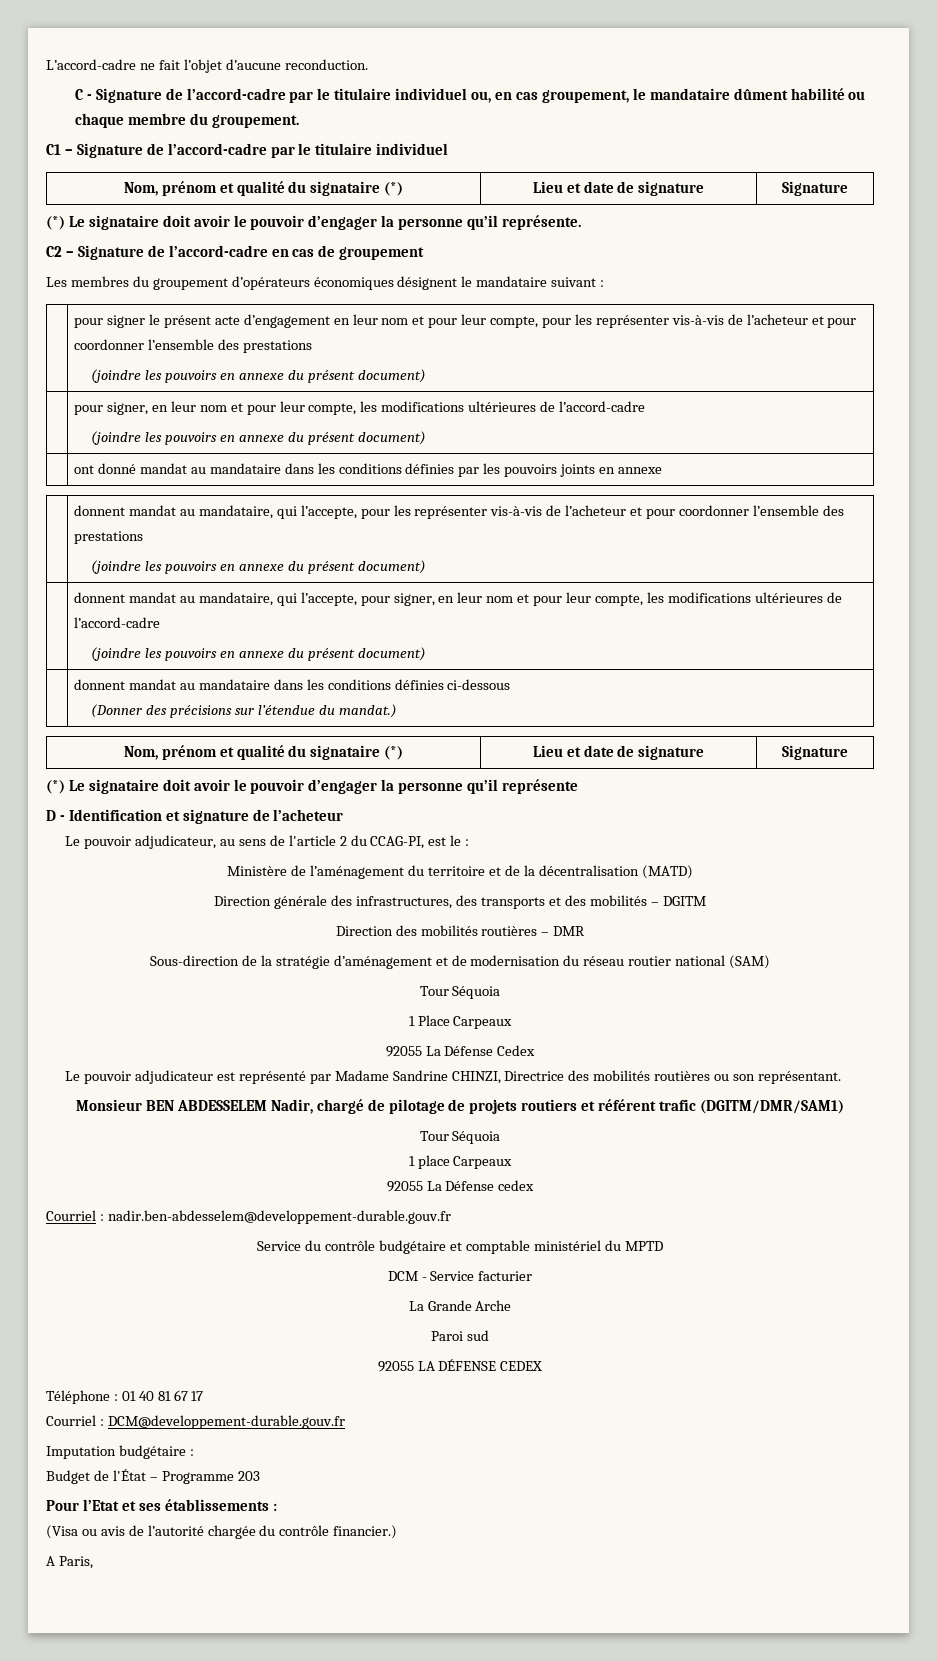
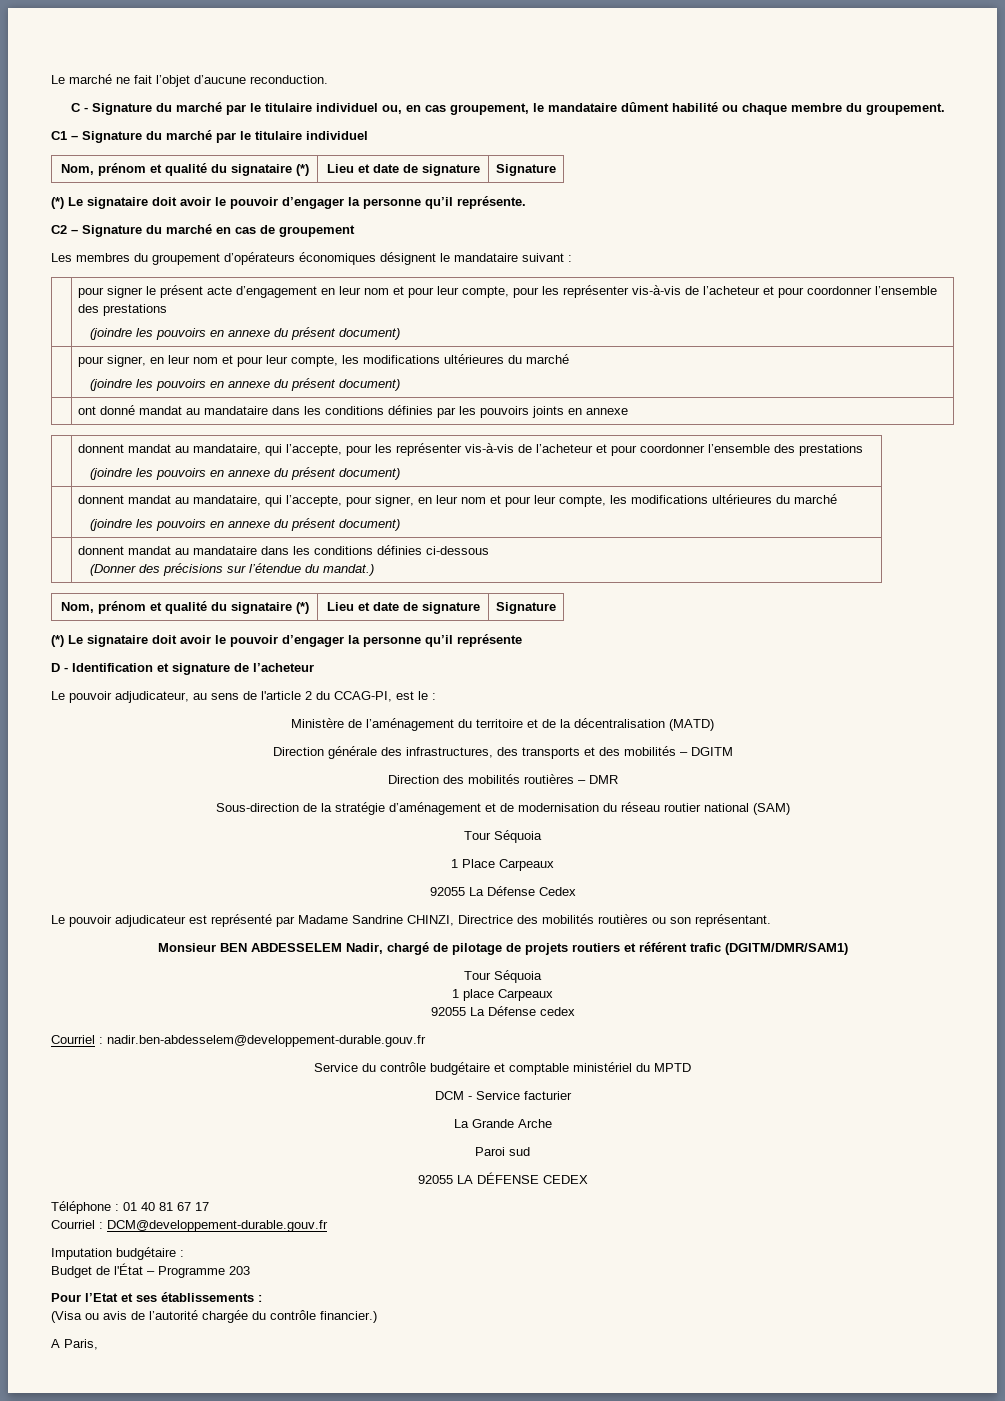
- L’accord-cadre ne fait l’objet d’aucune reconduction.
+ Le marché ne fait l’objet d’aucune reconduction.
- C - Signature de l’accord-cadre par le titulaire individuel ou, en cas groupement, le mandataire dûment habilité ou chaque membre du groupement.
+ C - Signature du marché par le titulaire individuel ou, en cas groupement, le mandataire dûment habilité ou chaque membre du groupement.
- C1 – Signature de l’accord-cadre par le titulaire individuel
+ C1 – Signature du marché par le titulaire individuel
- C2 – Signature de l’accord-cadre en cas de groupement
+ C2 – Signature du marché en cas de groupement
- | pour signer, en leur nom et pour leur compte, les modifications ultérieures de l’accord-cadre
+ | pour signer, en leur nom et pour leur compte, les modifications ultérieures du marché
- | donnent mandat au mandataire, qui l’accepte, pour signer, en leur nom et pour leur compte, les modifications ultérieures de l’accord-cadre
+ | donnent mandat au mandataire, qui l’accepte, pour signer, en leur nom et pour leur compte, les modifications ultérieures du marché

